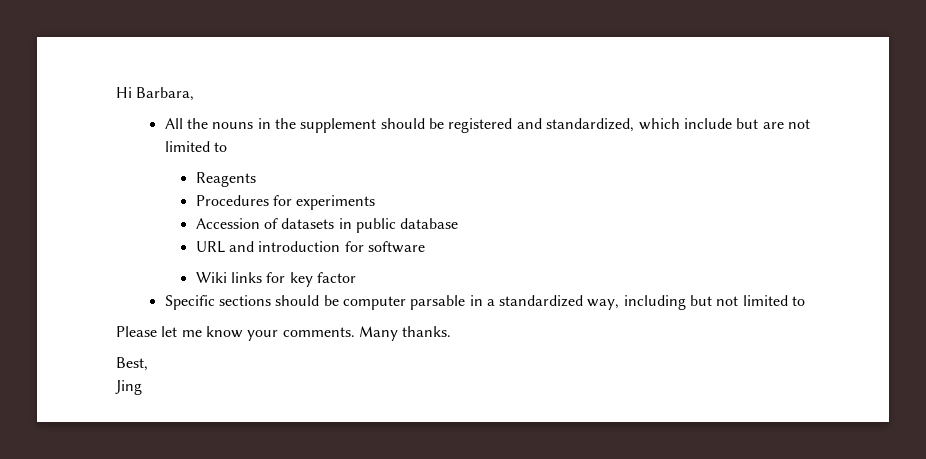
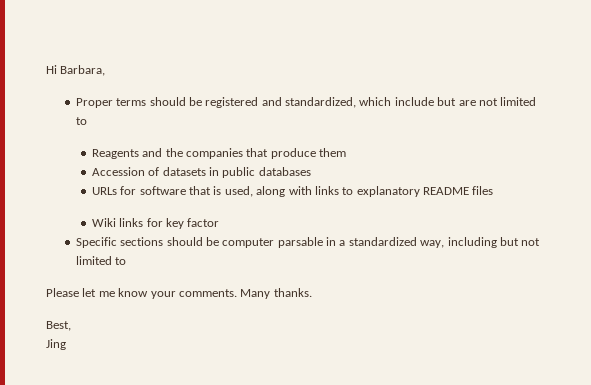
- All the nouns in the supplement should be registered and standardized, which include but are not limited to
+ Proper terms should be registered and standardized, which include but are not limited to
- Reagents
- Procedures for experiments
+ Reagents and the companies that produce them
- Accession of datasets in public database
- URL and introduction for software
+ Accession of datasets in public databases
+ URLs for software that is used, along with links to explanatory README files

